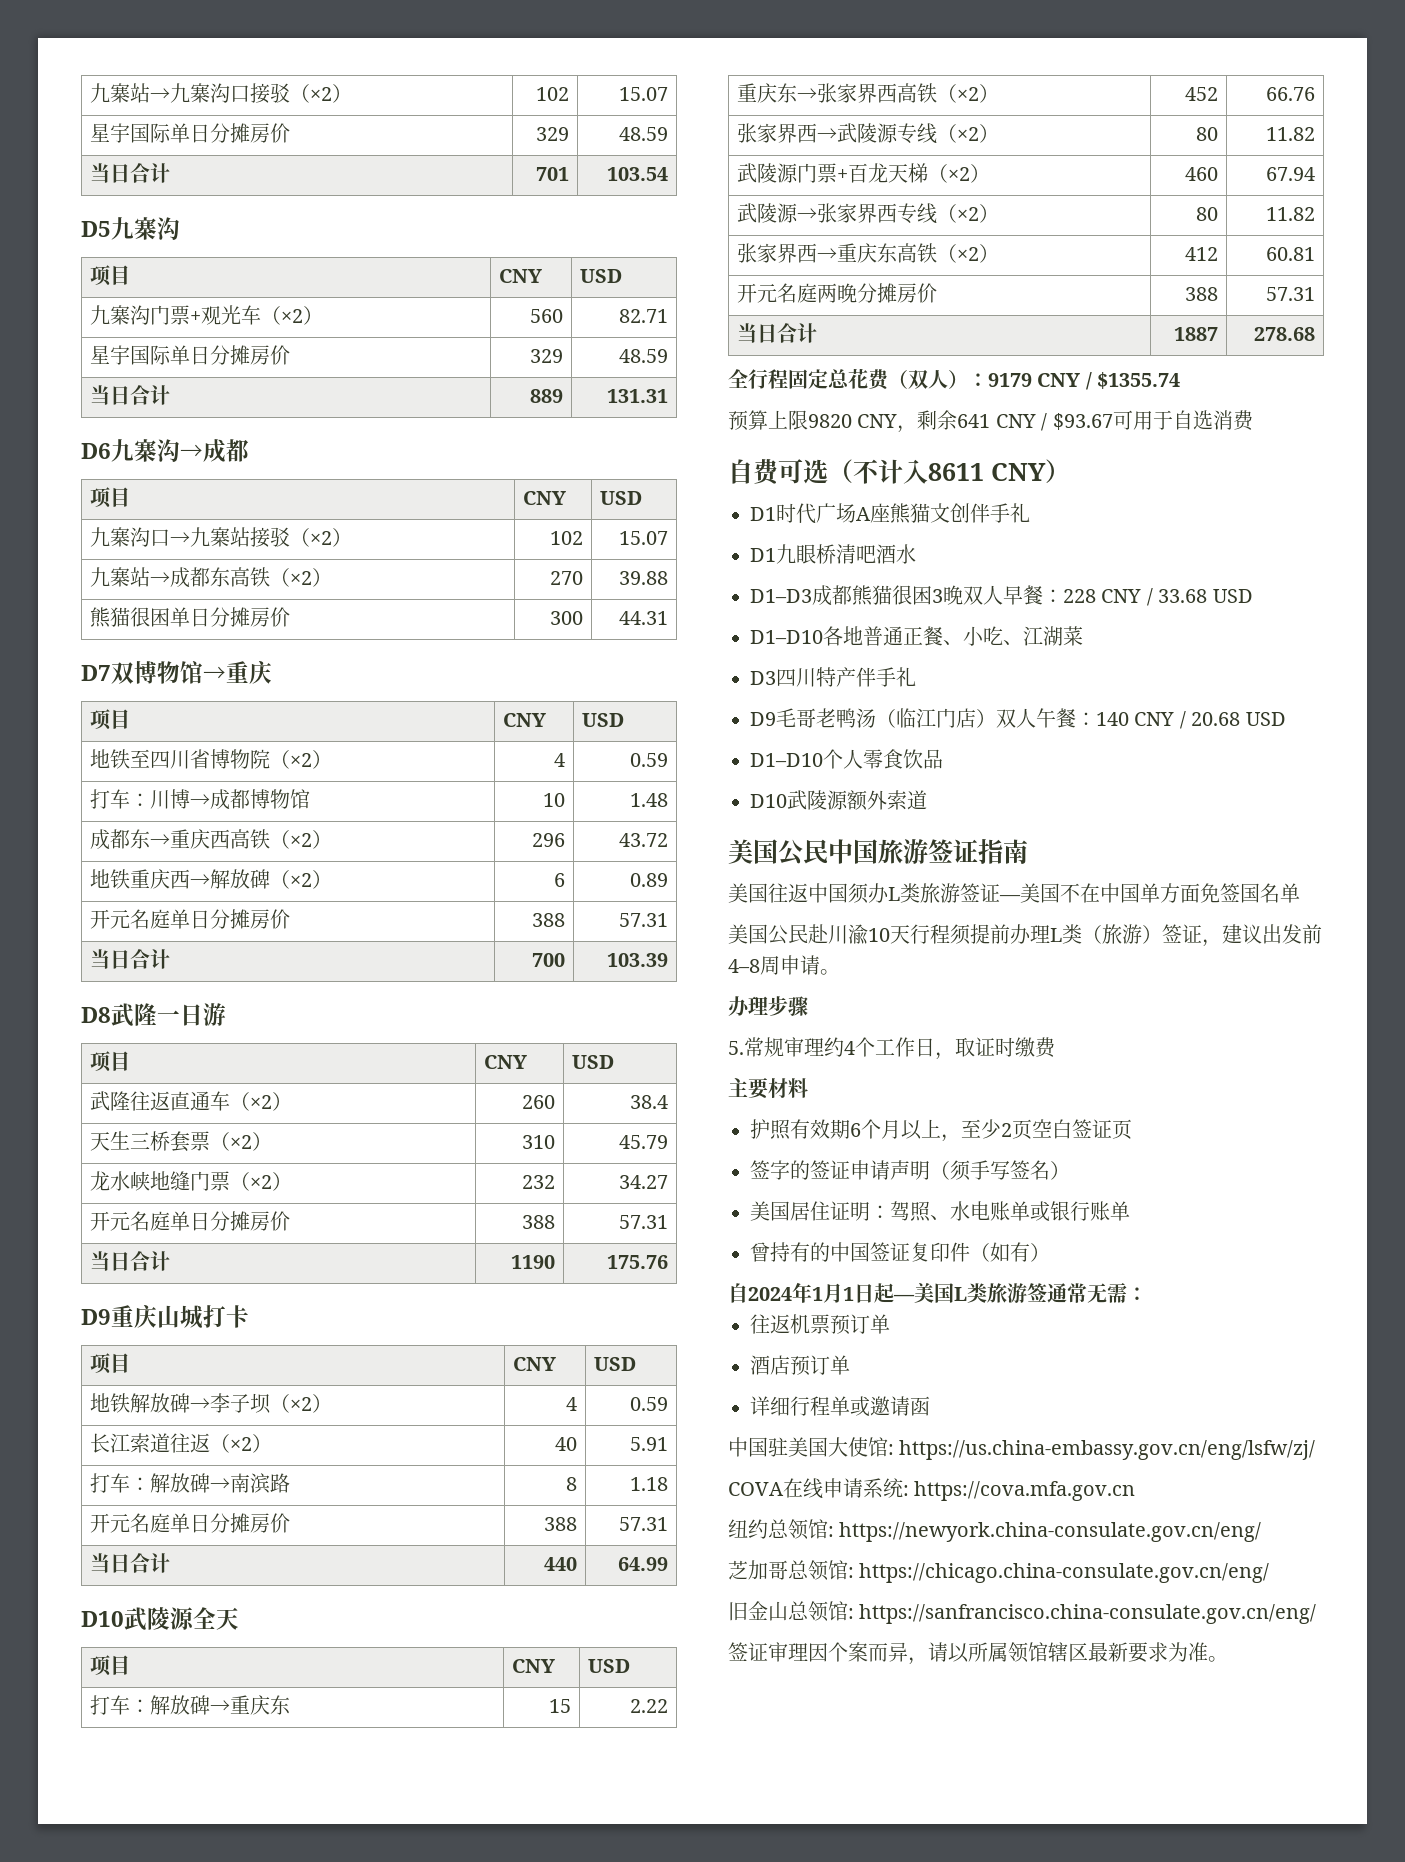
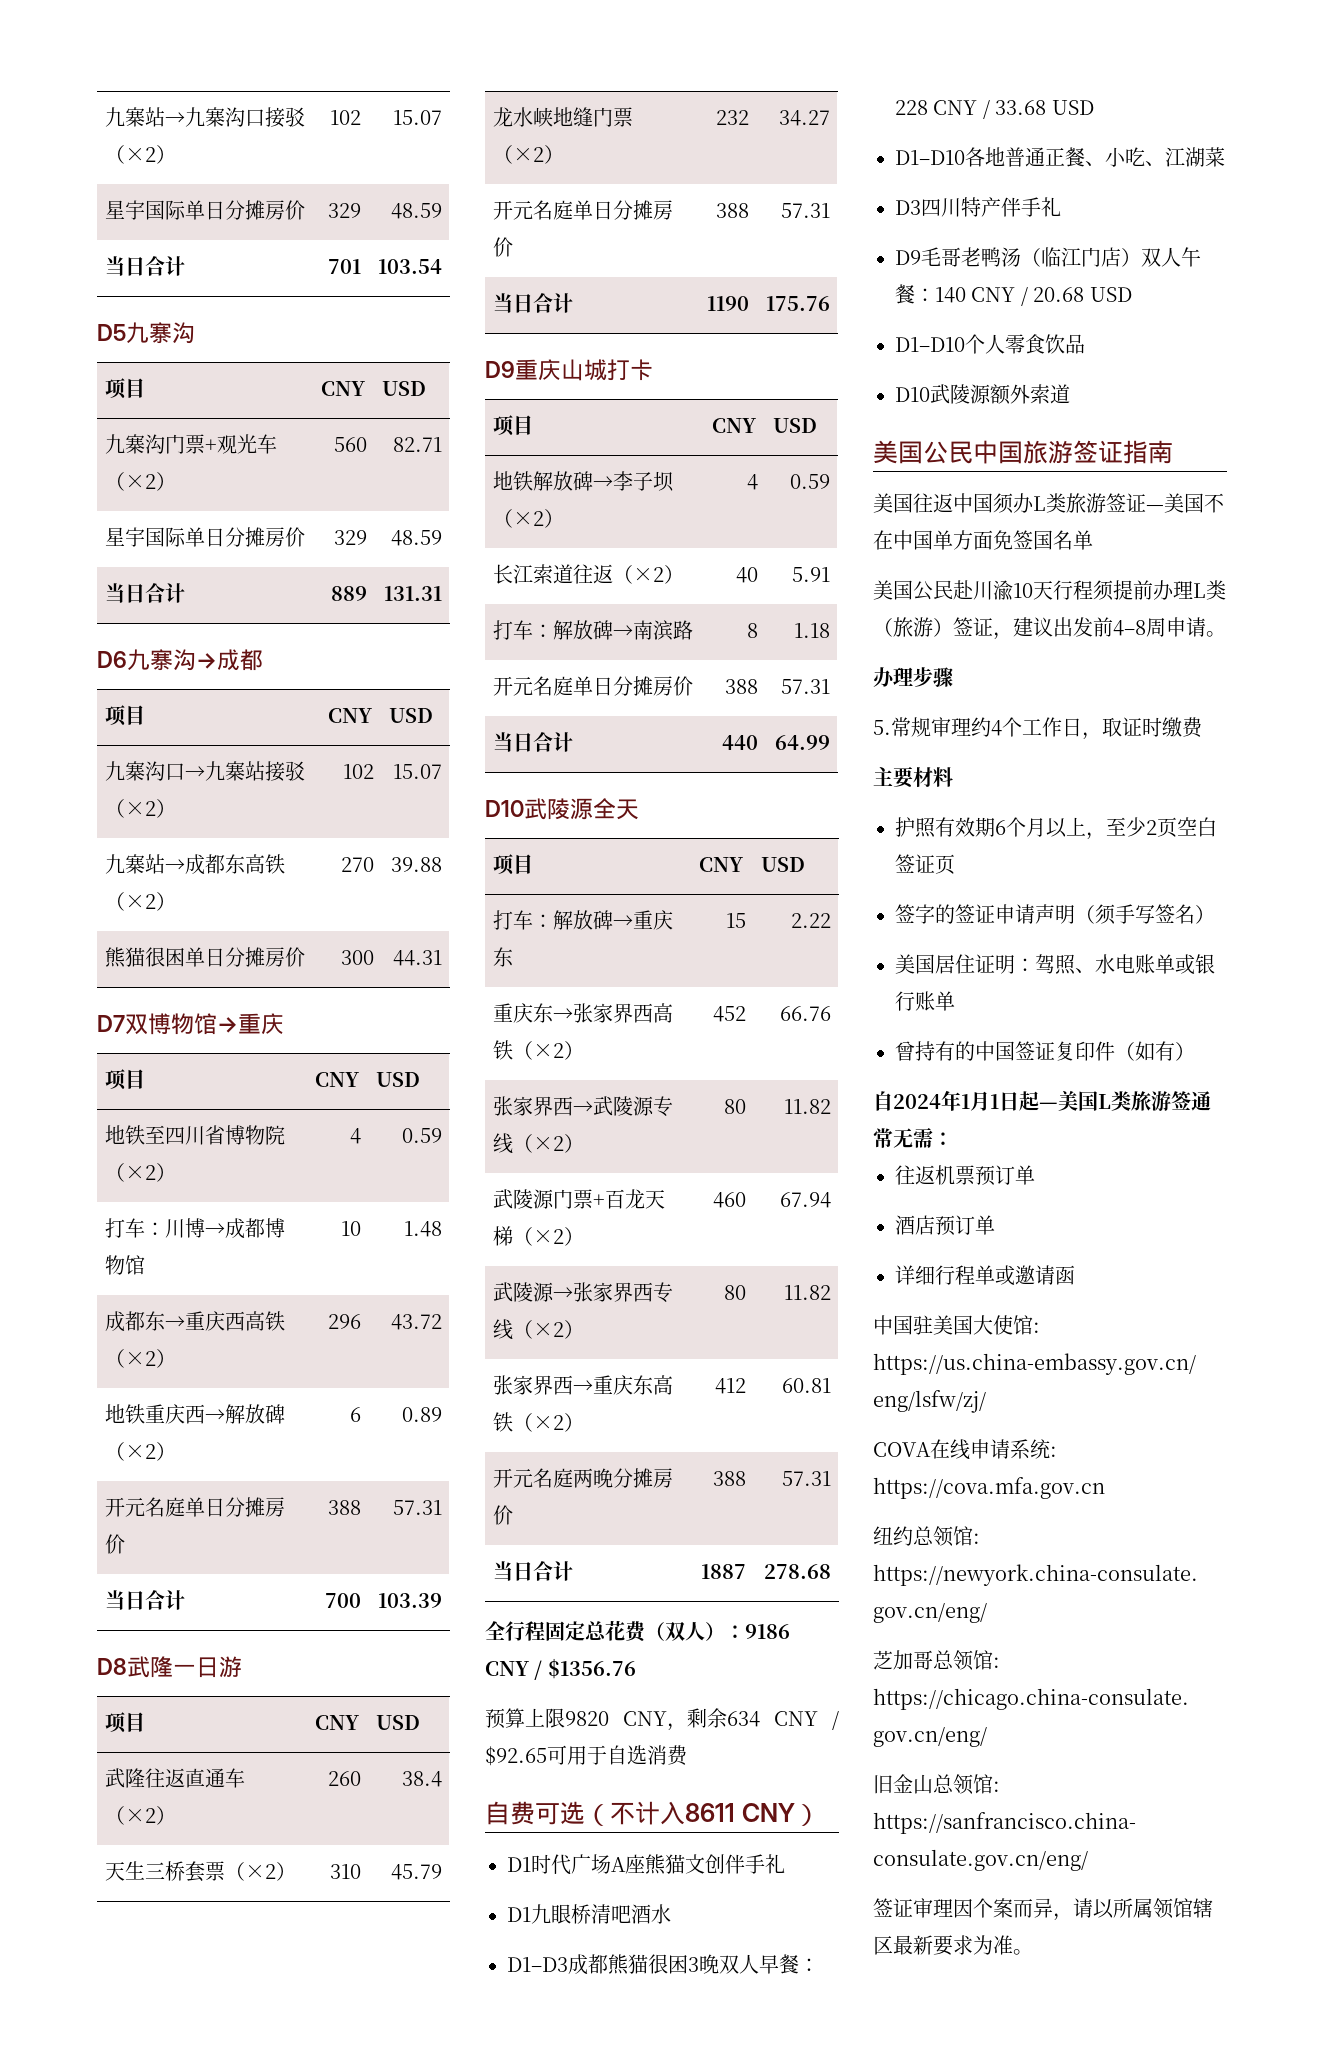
- 全行程固定总花费（双人）：9179 CNY / $1355.74
+ 全行程固定总花费（双人）：9186 CNY / $1356.76
- 预算上限9820 CNY，剩余641 CNY / $93.67可用于自选消费
+ 预算上限9820 CNY，剩余634 CNY / $92.65可用于自选消费

